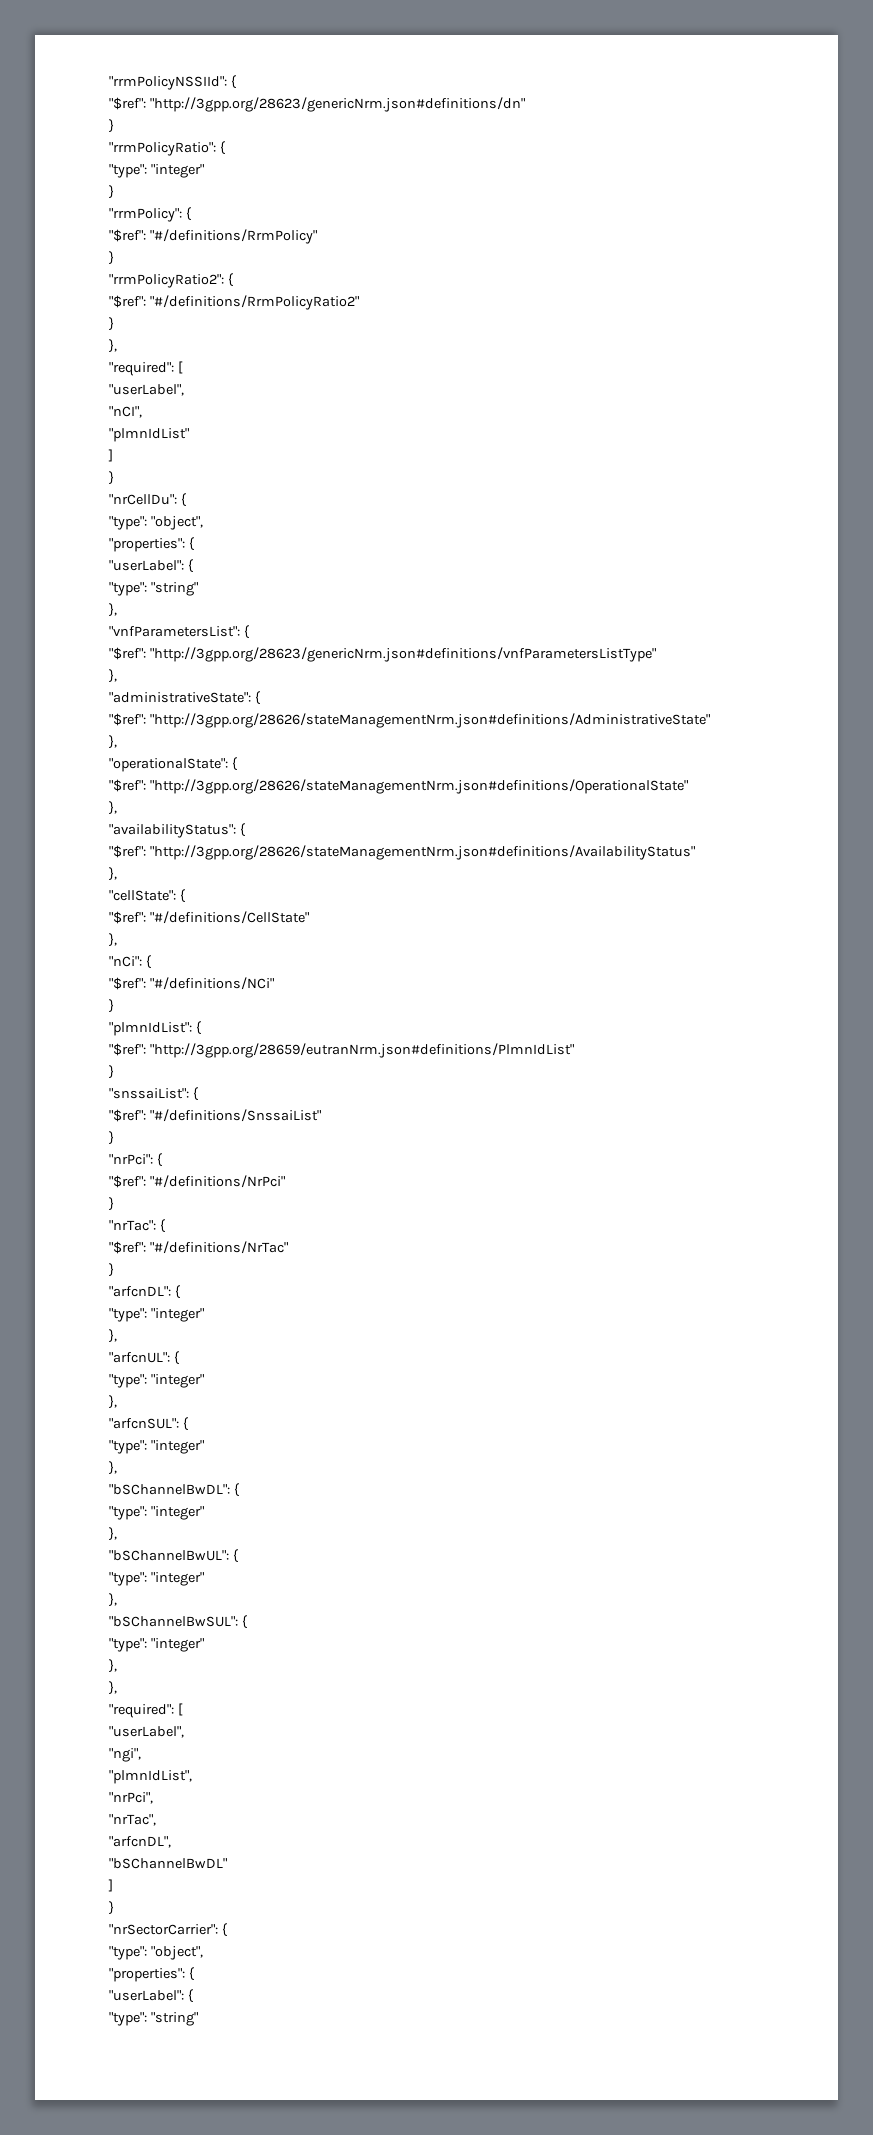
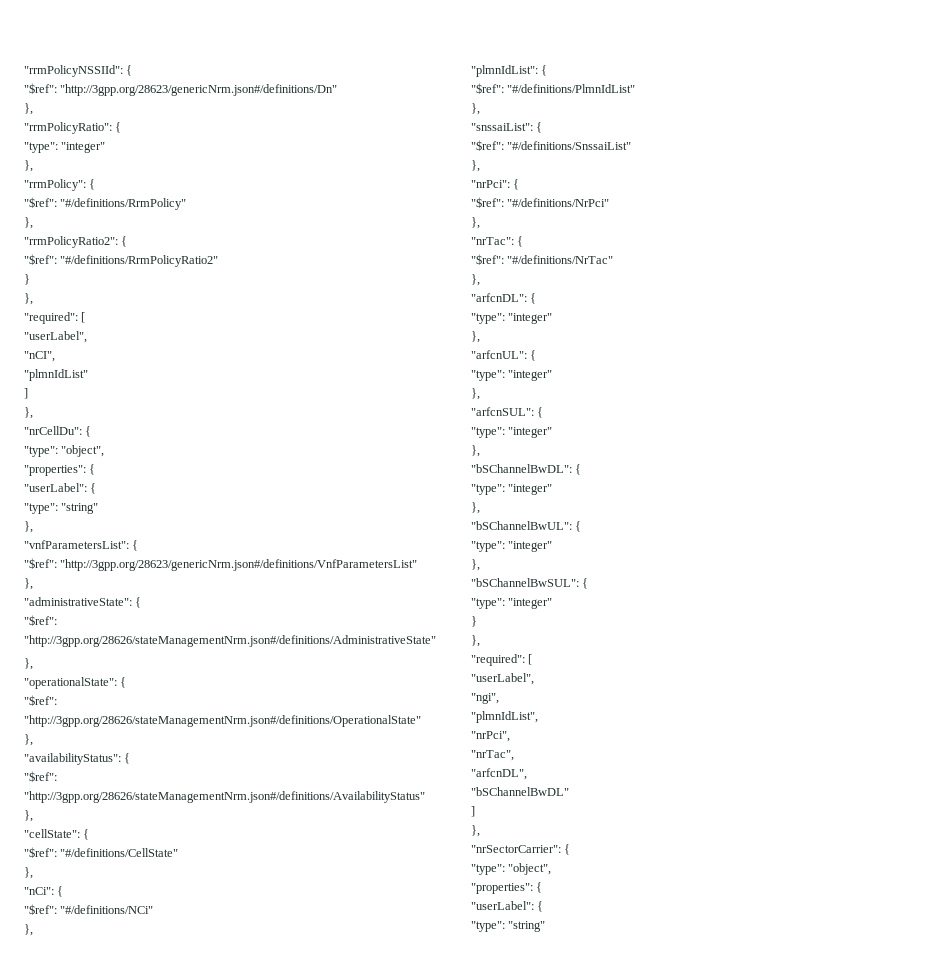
- "$ref": "http://3gpp.org/28623/genericNrm.json#definitions/dn"
- }
+ "$ref": "http://3gpp.org/28623/genericNrm.json#/definitions/Dn"
+ },
  "rrmPolicyRatio": {
  "type": "integer"
- }
+ },
  "$ref": "#/definitions/RrmPolicy"
- }
+ },
  "plmnIdList"
  ]
- }
+ },
- "$ref": "http://3gpp.org/28623/genericNrm.json#definitions/vnfParametersListType"
+ "$ref": "http://3gpp.org/28623/genericNrm.json#/definitions/VnfParametersList"
- "$ref": "http://3gpp.org/28626/stateManagementNrm.json#definitions/AdministrativeState"
+ "$ref": "http://3gpp.org/28626/stateManagementNrm.json#/definitions/AdministrativeState"
- "$ref": "http://3gpp.org/28626/stateManagementNrm.json#definitions/OperationalState"
+ "$ref": "http://3gpp.org/28626/stateManagementNrm.json#/definitions/OperationalState"
- "$ref": "http://3gpp.org/28626/stateManagementNrm.json#definitions/AvailabilityStatus"
+ "$ref": "http://3gpp.org/28626/stateManagementNrm.json#/definitions/AvailabilityStatus"
  "$ref": "#/definitions/NCi"
- }
+ },
- "$ref": "http://3gpp.org/28659/eutranNrm.json#definitions/PlmnIdList"
- }
+ "$ref": "#/definitions/PlmnIdList"
+ },
  "$ref": "#/definitions/SnssaiList"
- }
+ },
  "$ref": "#/definitions/NrPci"
- }
+ },
  "$ref": "#/definitions/NrTac"
- }
+ },
  "bSChannelBwSUL": {
  "type": "integer"
- },
+ }
  "bSChannelBwDL"
  ]
- }
+ },

